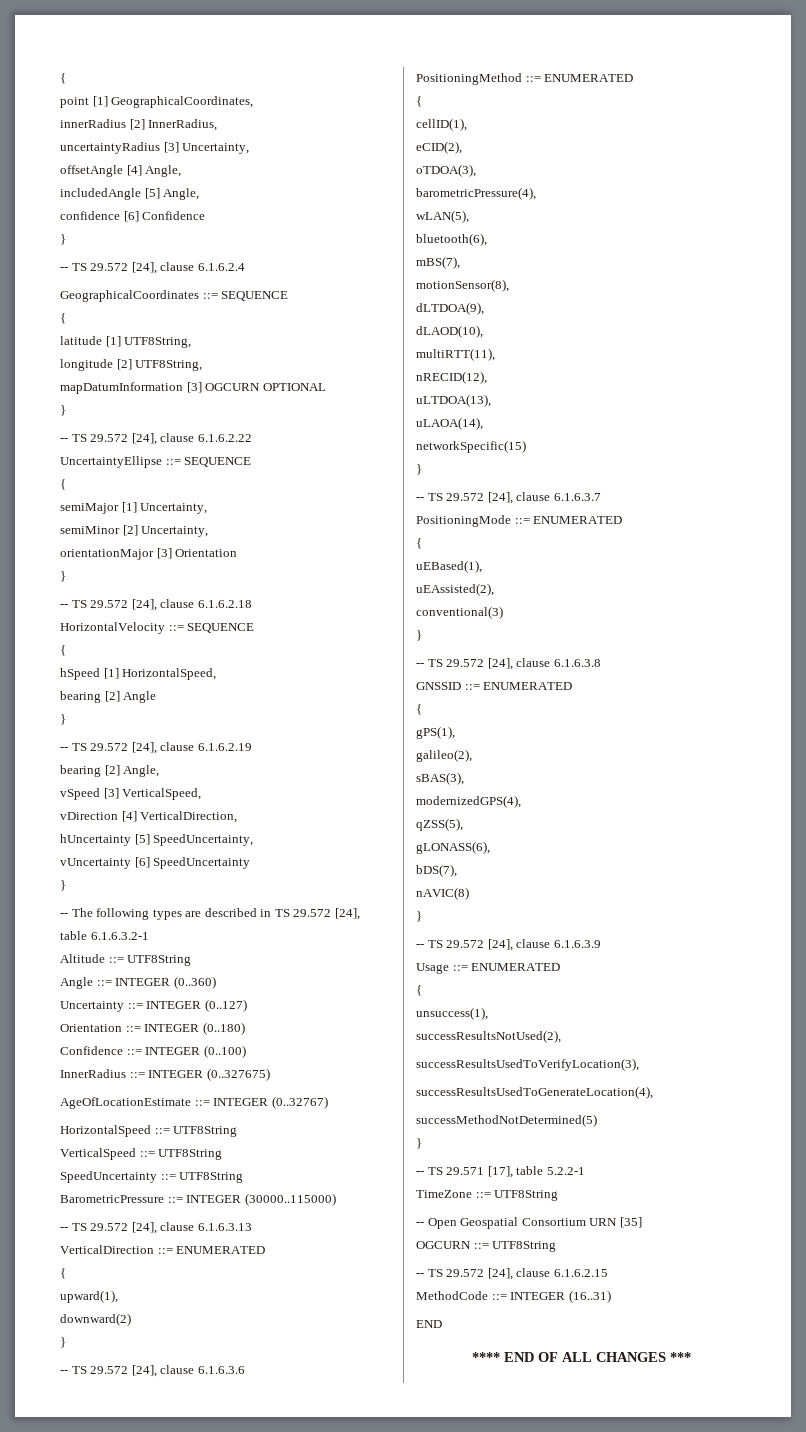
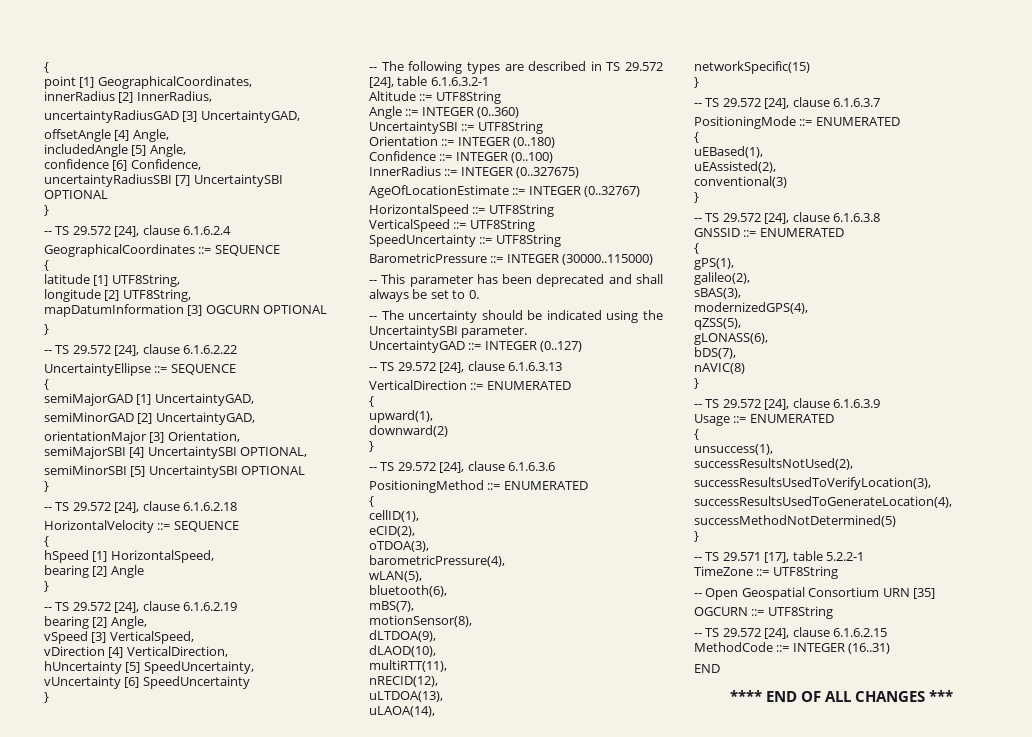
- uncertaintyRadius [3] Uncertainty,
+ uncertaintyRadiusGAD [3] UncertaintyGAD,
- confidence [6] Confidence
+ confidence [6] Confidence,
+ uncertaintyRadiusSBI [7] UncertaintySBI OPTIONAL
- semiMajor [1] Uncertainty,
- semiMinor [2] Uncertainty,
- orientationMajor [3] Orientation
+ semiMajorGAD [1] UncertaintyGAD,
+ semiMinorGAD [2] UncertaintyGAD,
+ orientationMajor [3] Orientation,
+ semiMajorSBI [4] UncertaintySBI OPTIONAL,
+ semiMinorSBI [5] UncertaintySBI OPTIONAL
- Uncertainty ::= INTEGER (0..127)
+ UncertaintySBI ::= UTF8String
+ -- This parameter has been deprecated and shall always be set to 0.
+ -- The uncertainty should be indicated using the UncertaintySBI parameter.
+ UncertaintyGAD ::= INTEGER (0..127)

